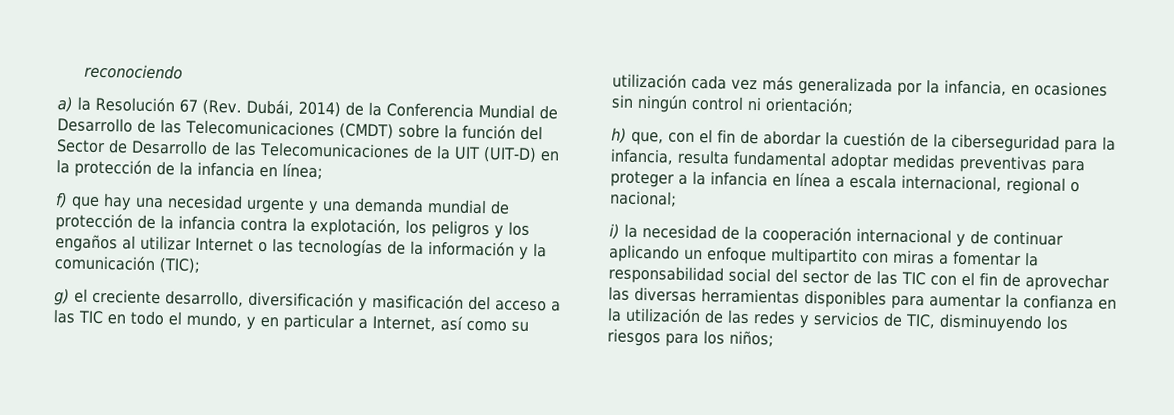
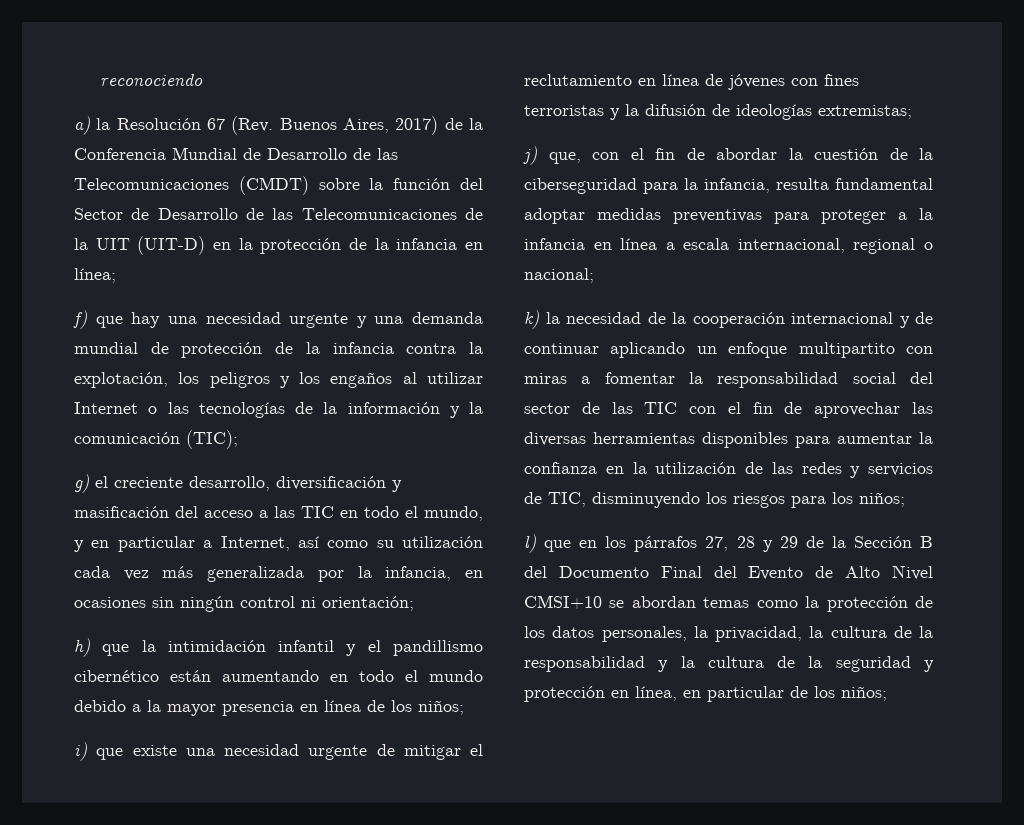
- a) la Resolución 67 (Rev. Dubái, 2014) de la Conferencia Mundial de Desarrollo de las Telecomunicaciones (CMDT) sobre la función del Sector de Desarrollo de las Telecomunicaciones de la UIT (UIT-D) en la protección de la infancia en línea;
+ a) la Resolución 67 (Rev. Buenos Aires, 2017) de la Conferencia Mundial de Desarrollo de las Telecomunicaciones (CMDT) sobre la función del Sector de Desarrollo de las Telecomunicaciones de la UIT (UIT-D) en la protección de la infancia en línea;
- h) que, con el fin de abordar la cuestión de la ciberseguridad para la infancia, resulta fundamental adoptar medidas preventivas para proteger a la infancia en línea a escala internacional, regional o nacional;
+ h) que la intimidación infantil y el pandillismo cibernético están aumentando en todo el mundo debido a la mayor presencia en línea de los niños;
+ i) que existe una necesidad urgente de mitigar el reclutamiento en línea de jóvenes con fines terroristas y la difusión de ideologías extremistas;
+ j) que, con el fin de abordar la cuestión de la ciberseguridad para la infancia, resulta fundamental adoptar medidas preventivas para proteger a la infancia en línea a escala internacional, regional o nacional;
- i) la necesidad de la cooperación internacional y de continuar aplicando un enfoque multipartito con miras a fomentar la responsabilidad social del sector de las TIC con el fin de aprovechar las diversas herramientas disponibles para aumentar la confianza en la utilización de las redes y servicios de TIC, disminuyendo los riesgos para los niños;
+ k) la necesidad de la cooperación internacional y de continuar aplicando un enfoque multipartito con miras a fomentar la responsabilidad social del sector de las TIC con el fin de aprovechar las diversas herramientas disponibles para aumentar la confianza en la utilización de las redes y servicios de TIC, disminuyendo los riesgos para los niños;
+ l) que en los párrafos 27, 28 y 29 de la Sección B del Documento Final del Evento de Alto Nivel CMSI+10 se abordan temas como la protección de los datos personales, la privacidad, la cultura de la responsabilidad y la cultura de la seguridad y protección en línea, en particular de los niños;

